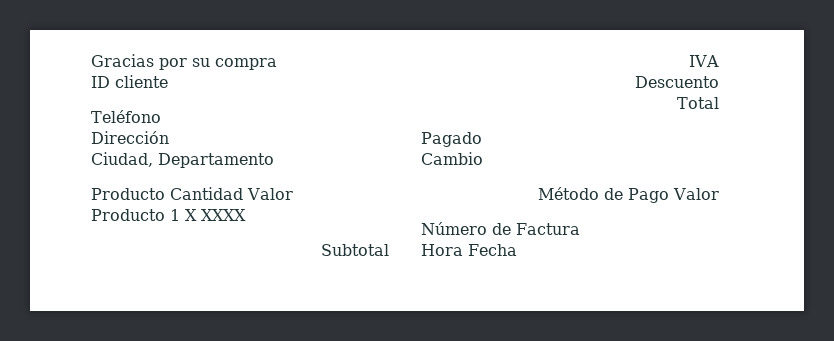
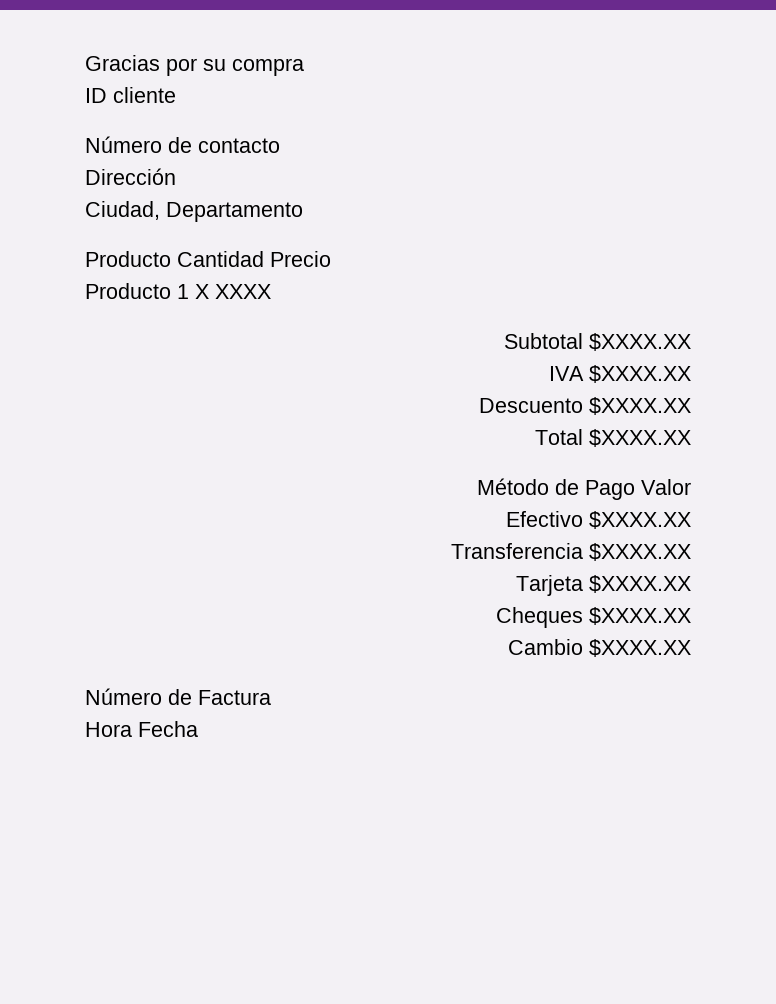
- Teléfono
+ Número de contacto
- Producto Cantidad Valor
+ Producto Cantidad Precio
- Subtotal
+ Subtotal $XXXX.XX
- IVA
+ IVA $XXXX.XX
- Descuento
+ Descuento $XXXX.XX
- Total
- Pagado
- Cambio
+ Total $XXXX.XX
+ Efectivo $XXXX.XX
+ Transferencia $XXXX.XX
+ Tarjeta $XXXX.XX
+ Cheques $XXXX.XX
+ Cambio $XXXX.XX

